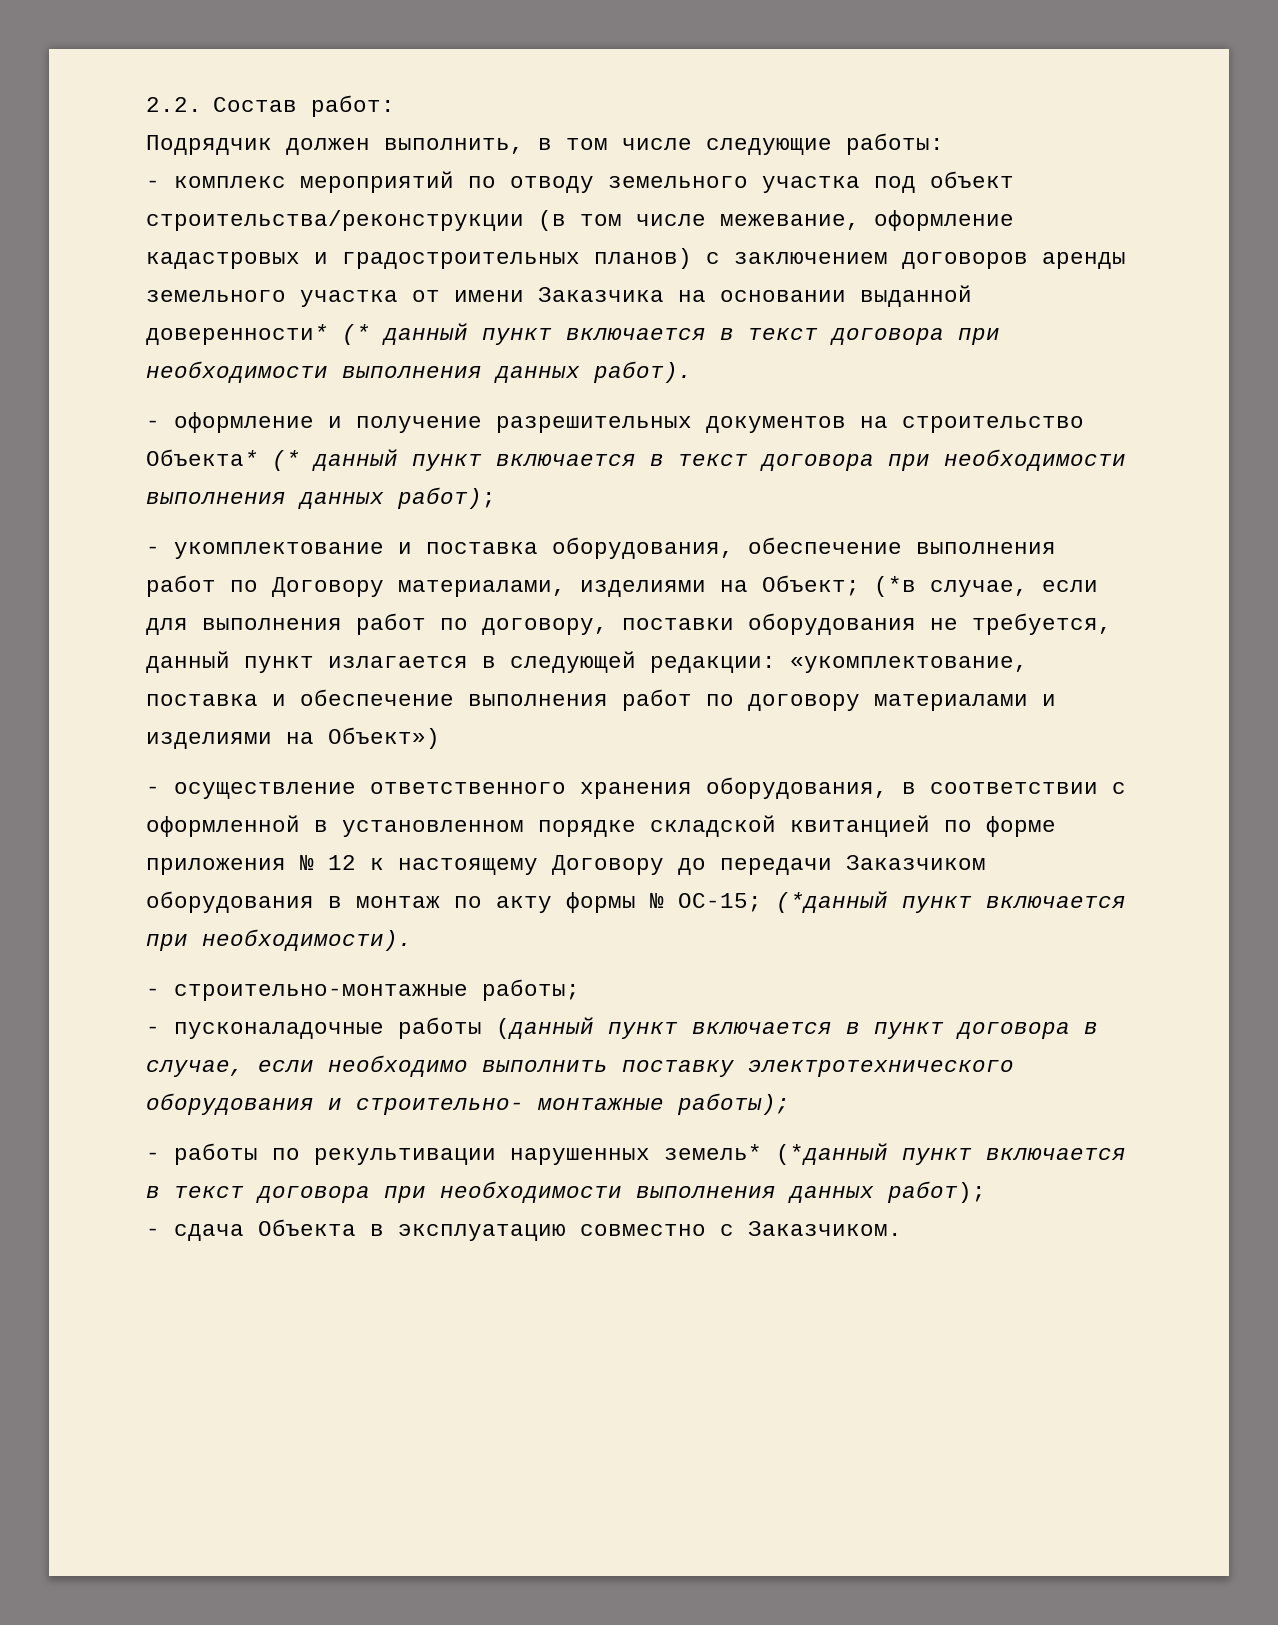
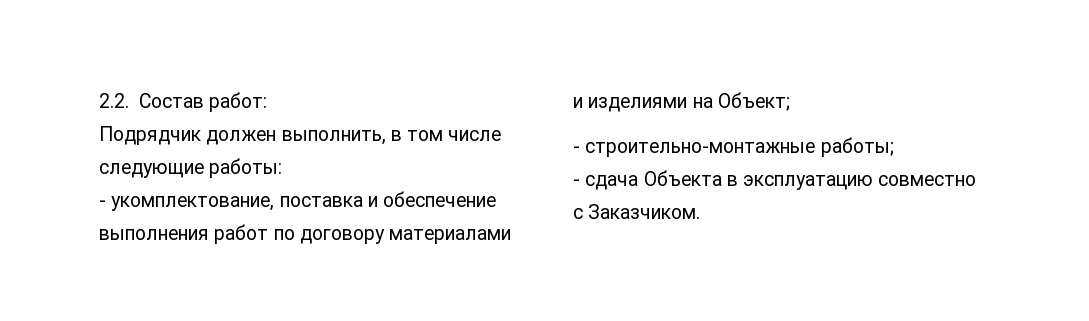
- - комплекс мероприятий по отводу земельного участка под объект строительства/реконструкции (в том числе межевание, оформление кадастровых и градостроительных планов) с заключением договоров аренды земельного участка от имени Заказчика на основании выданной доверенности* (* данный пункт включается в текст договора при необходимости выполнения данных работ).
- - оформление и получение разрешительных документов на строительство Объекта* (* данный пункт включается в текст договора при необходимости выполнения данных работ);
- - укомплектование и поставка оборудования, обеспечение выполнения работ по Договору материалами, изделиями на Объект; (*в случае, если для выполнения работ по договору, поставки оборудования не требуется, данный пункт излагается в следующей редакции: «укомплектование, поставка и обеспечение выполнения работ по договору материалами и изделиями на Объект»)
- - осуществление ответственного хранения оборудования, в соответствии с оформленной в установленном порядке складской квитанцией по форме приложения № 12 к настоящему Договору до передачи Заказчиком оборудования в монтаж по акту формы № ОС-15; (*данный пункт включается при необходимости).
+ - укомплектование, поставка и обеспечение выполнения работ по договору материалами и изделиями на Объект;
  - строительно-монтажные работы;
- - пусконаладочные работы (данный пункт включается в пункт договора в случае, если необходимо выполнить поставку электротехнического оборудования и строительно- монтажные работы);
- - работы по рекультивации нарушенных земель* (*данный пункт включается в текст договора при необходимости выполнения данных работ);

